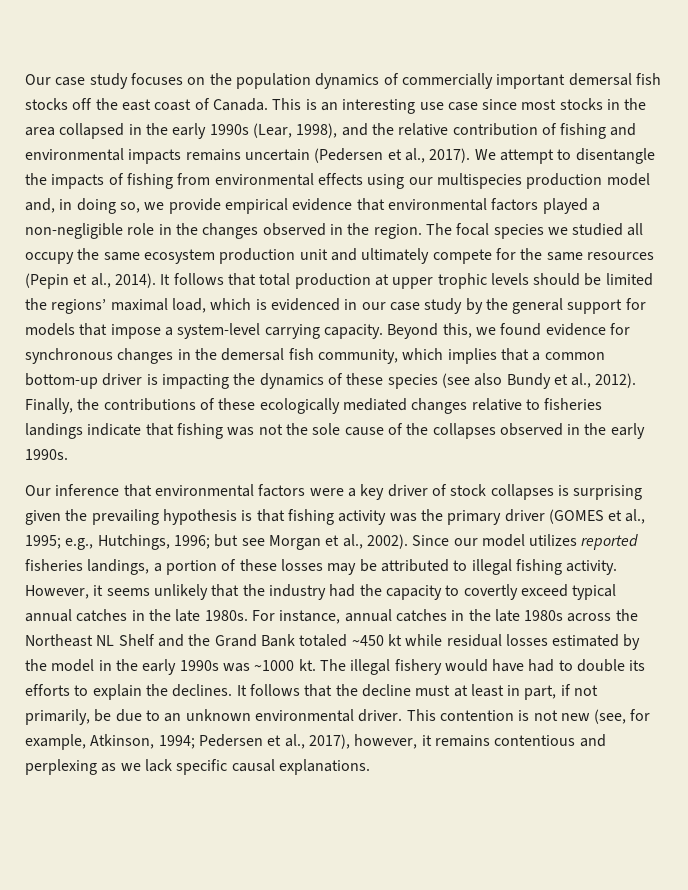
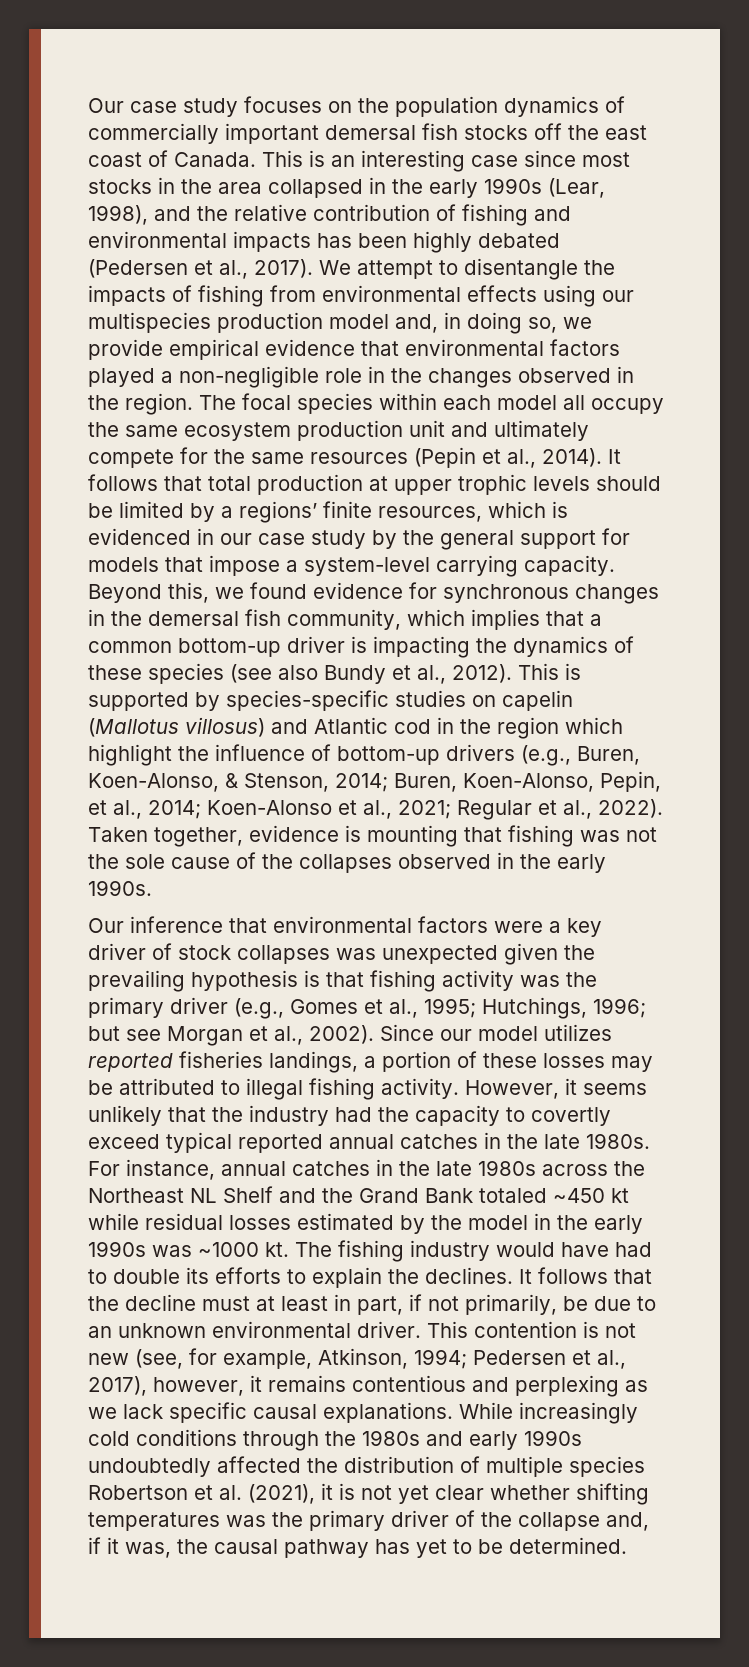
- This is an interesting use case since most stocks in the area collapsed in the early 1990s (Lear, 1998), and the relative contribution of fishing and environmental impacts remains uncertain (Pedersen et al., 2017).
+ This is an interesting case since most stocks in the area collapsed in the early 1990s (Lear, 1998), and the relative contribution of fishing and environmental impacts has been highly debated (Pedersen et al., 2017).
- The focal species we studied all occupy the same ecosystem production unit and ultimately compete for the same resources (Pepin et al., 2014).
+ The focal species within each model all occupy the same ecosystem production unit and ultimately compete for the same resources (Pepin et al., 2014).
- It follows that total production at upper trophic levels should be limited the regions’ maximal load, which is evidenced in our case study by the general support for models that impose a system-level carrying capacity.
+ It follows that total production at upper trophic levels should be limited by a regions’ finite resources, which is evidenced in our case study by the general support for models that impose a system-level carrying capacity.
- Finally, the contributions of these ecologically mediated changes relative to fisheries landings indicate that fishing was not the sole cause of the collapses observed in the early 1990s.
+ This is supported by species-specific studies on capelin (Mallotus villosus) and Atlantic cod in the region which highlight the influence of bottom-up drivers (e.g., Buren, Koen-Alonso, & Stenson, 2014; Buren, Koen-Alonso, Pepin, et al., 2014; Koen-Alonso et al., 2021; Regular et al., 2022). Taken together, evidence is mounting that fishing was not the sole cause of the collapses observed in the early 1990s.
- Our inference that environmental factors were a key driver of stock collapses is surprising given the prevailing hypothesis is that fishing activity was the primary driver (GOMES et al., 1995; e.g., Hutchings, 1996; but see Morgan et al., 2002).
+ Our inference that environmental factors were a key driver of stock collapses was unexpected given the prevailing hypothesis is that fishing activity was the primary driver (e.g., Gomes et al., 1995; Hutchings, 1996; but see Morgan et al., 2002).
- However, it seems unlikely that the industry had the capacity to covertly exceed typical annual catches in the late 1980s.
+ However, it seems unlikely that the industry had the capacity to covertly exceed typical reported annual catches in the late 1980s.
- The illegal fishery would have had to double its efforts to explain the declines.
+ The fishing industry would have had to double its efforts to explain the declines.
+ While increasingly cold conditions through the 1980s and early 1990s undoubtedly affected the distribution of multiple species Robertson et al. (2021), it is not yet clear whether shifting temperatures was the primary driver of the collapse and, if it was, the causal pathway has yet to be determined.

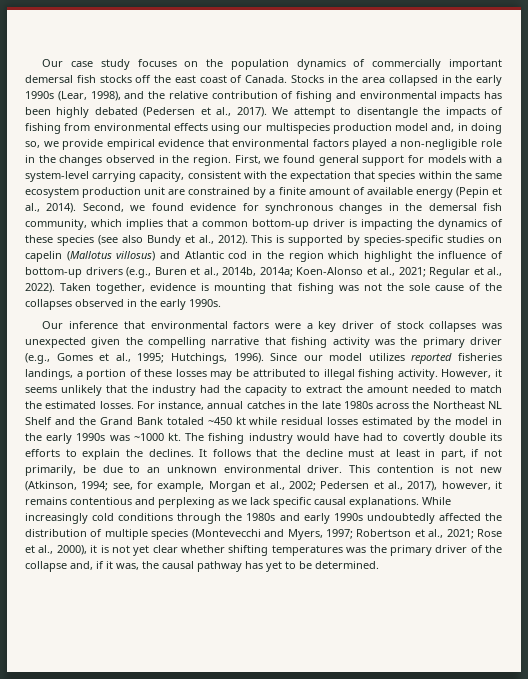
- This is an interesting case since most stocks in the area collapsed in the early 1990s (Lear, 1998), and the relative contribution of fishing and environmental impacts has been highly debated (Pedersen et al., 2017).
+ Stocks in the area collapsed in the early 1990s (Lear, 1998), and the relative contribution of fishing and environmental impacts has been highly debated (Pedersen et al., 2017).
- The focal species within each model all occupy the same ecosystem production unit and ultimately compete for the same resources (Pepin et al., 2014). It follows that total production at upper trophic levels should be limited by a regions’ finite resources, which is evidenced in our case study by the general support for models that impose a system-level carrying capacity. Beyond this, we found evidence for synchronous changes in the demersal fish community, which implies that a common bottom-up driver is impacting the dynamics of these species (see also Bundy et al., 2012).
+ First, we found general support for models with a system-level carrying capacity, consistent with the expectation that species within the same ecosystem production unit are constrained by a finite amount of available energy (Pepin et al., 2014). Second, we found evidence for synchronous changes in the demersal fish community, which implies that a common bottom-up driver is impacting the dynamics of these species (see also Bundy et al., 2012).
- This is supported by species-specific studies on capelin (Mallotus villosus) and Atlantic cod in the region which highlight the influence of bottom-up drivers (e.g., Buren, Koen-Alonso, & Stenson, 2014; Buren, Koen-Alonso, Pepin, et al., 2014; Koen-Alonso et al., 2021; Regular et al., 2022).
+ This is supported by species-specific studies on capelin (Mallotus villosus) and Atlantic cod in the region which highlight the influence of bottom-up drivers (e.g., Buren et al., 2014b, 2014a; Koen-Alonso et al., 2021; Regular et al., 2022).
- Our inference that environmental factors were a key driver of stock collapses was unexpected given the prevailing hypothesis is that fishing activity was the primary driver (e.g., Gomes et al., 1995; Hutchings, 1996; but see Morgan et al., 2002).
+ Our inference that environmental factors were a key driver of stock collapses was unexpected given the compelling narrative that fishing activity was the primary driver (e.g., Gomes et al., 1995; Hutchings, 1996).
- However, it seems unlikely that the industry had the capacity to covertly exceed typical reported annual catches in the late 1980s.
+ However, it seems unlikely that the industry had the capacity to extract the amount needed to match the estimated losses.
- The fishing industry would have had to double its efforts to explain the declines.
+ The fishing industry would have had to covertly double its efforts to explain the declines.
- This contention is not new (see, for example, Atkinson, 1994; Pedersen et al., 2017), however, it remains contentious and perplexing as we lack specific causal explanations.
+ This contention is not new (Atkinson, 1994; see, for example, Morgan et al., 2002; Pedersen et al., 2017), however, it remains contentious and perplexing as we lack specific causal explanations.
- While increasingly cold conditions through the 1980s and early 1990s undoubtedly affected the distribution of multiple species Robertson et al. (2021), it is not yet clear whether shifting temperatures was the primary driver of the collapse and, if it was, the causal pathway has yet to be determined.
+ While increasingly cold conditions through the 1980s and early 1990s undoubtedly affected the distribution of multiple species (Montevecchi and Myers, 1997; Robertson et al., 2021; Rose et al., 2000), it is not yet clear whether shifting temperatures was the primary driver of the collapse and, if it was, the causal pathway has yet to be determined.

